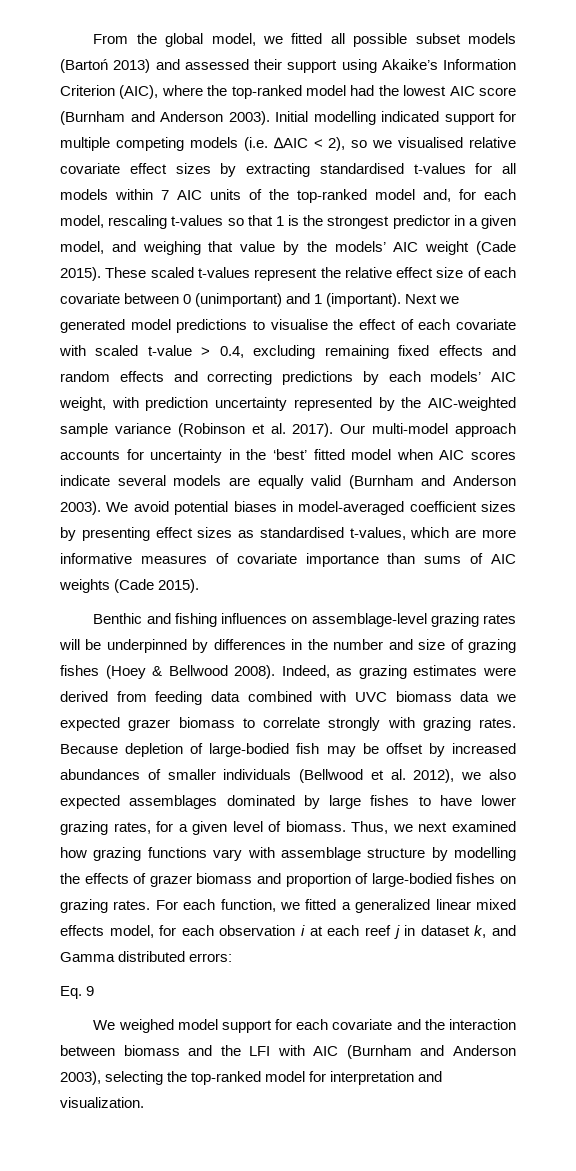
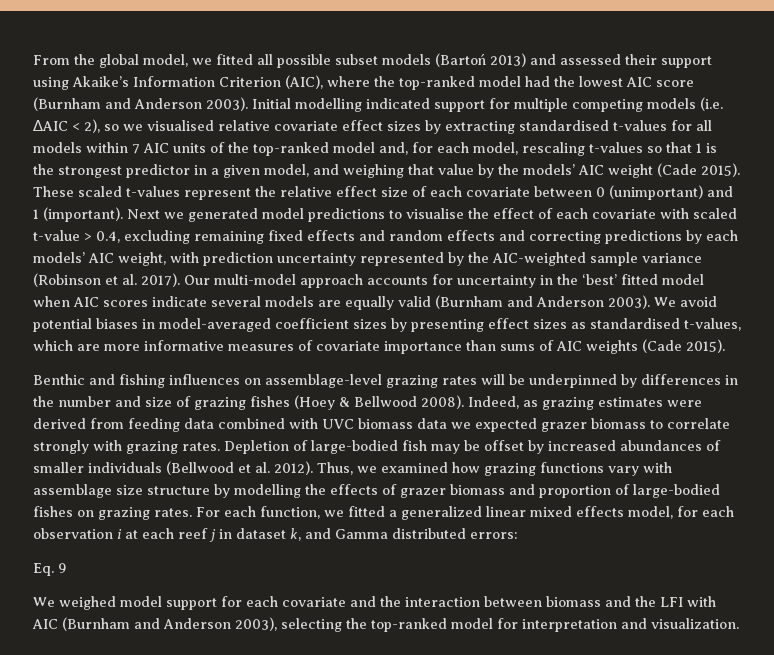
- Because depletion of large-bodied fish may be offset by increased abundances of smaller individuals (Bellwood et al. 2012), we also expected assemblages dominated by large fishes to have lower grazing rates, for a given level of biomass.
+ Depletion of large-bodied fish may be offset by increased abundances of smaller individuals (Bellwood et al. 2012).
- Thus, we next examined how grazing functions vary with assemblage structure by modelling the effects of grazer biomass and proportion of large-bodied fishes on grazing rates.
+ Thus, we examined how grazing functions vary with assemblage size structure by modelling the effects of grazer biomass and proportion of large-bodied fishes on grazing rates.

